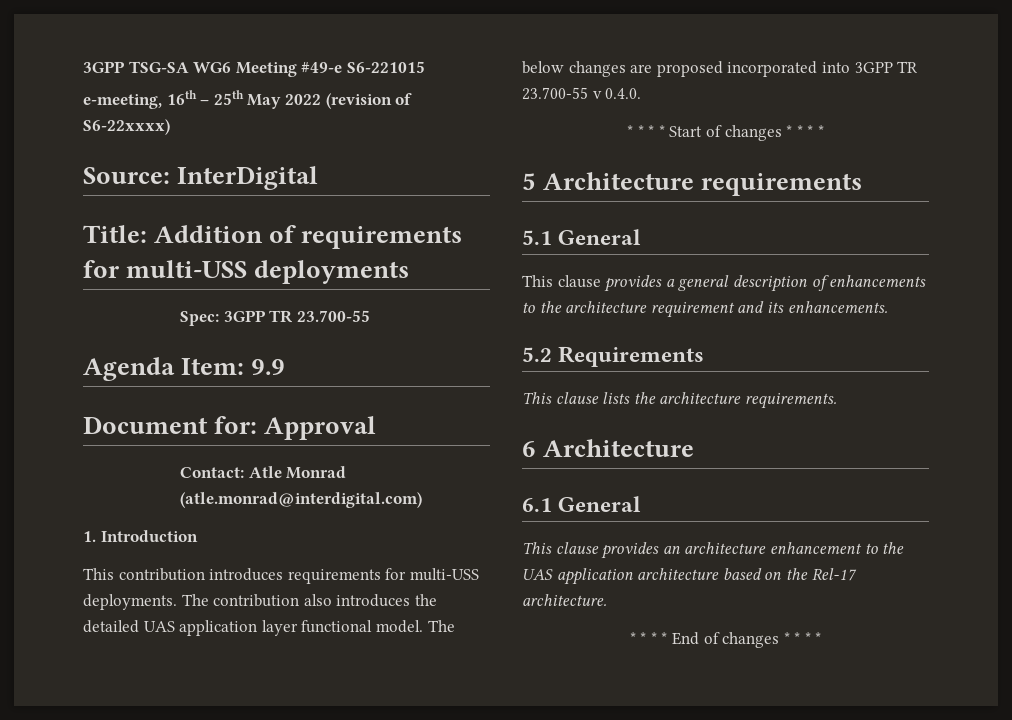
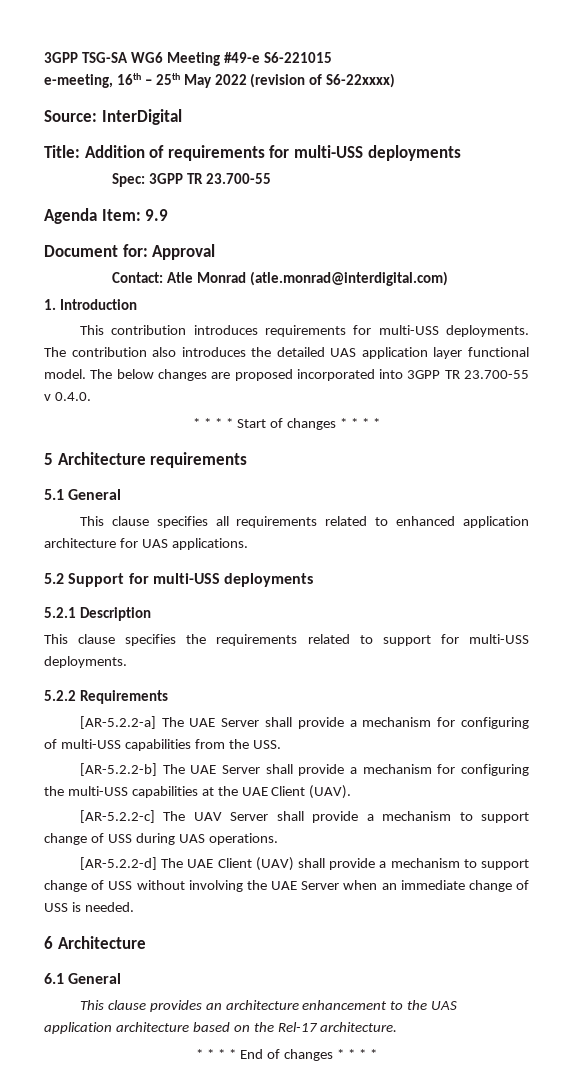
- This clause provides a general description of enhancements to the architecture requirement and its enhancements.
- 5.2 Requirements
- This clause lists the architecture requirements.
+ This clause specifies all requirements related to enhanced application architecture for UAS applications.
+ 5.2 Support for multi-USS deployments
+ 5.2.1 Description
+ This clause specifies the requirements related to support for multi-USS deployments.
+ 5.2.2 Requirements
+ [AR-5.2.2-a] The UAE Server shall provide a mechanism for configuring of multi-USS capabilities from the USS.
+ [AR-5.2.2-b] The UAE Server shall provide a mechanism for configuring the multi-USS capabilities at the UAE Client (UAV).
+ [AR-5.2.2-c] The UAV Server shall provide a mechanism to support change of USS during UAS operations.
+ [AR-5.2.2-d] The UAE Client (UAV) shall provide a mechanism to support change of USS without involving the UAE Server when an immediate change of USS is needed.

